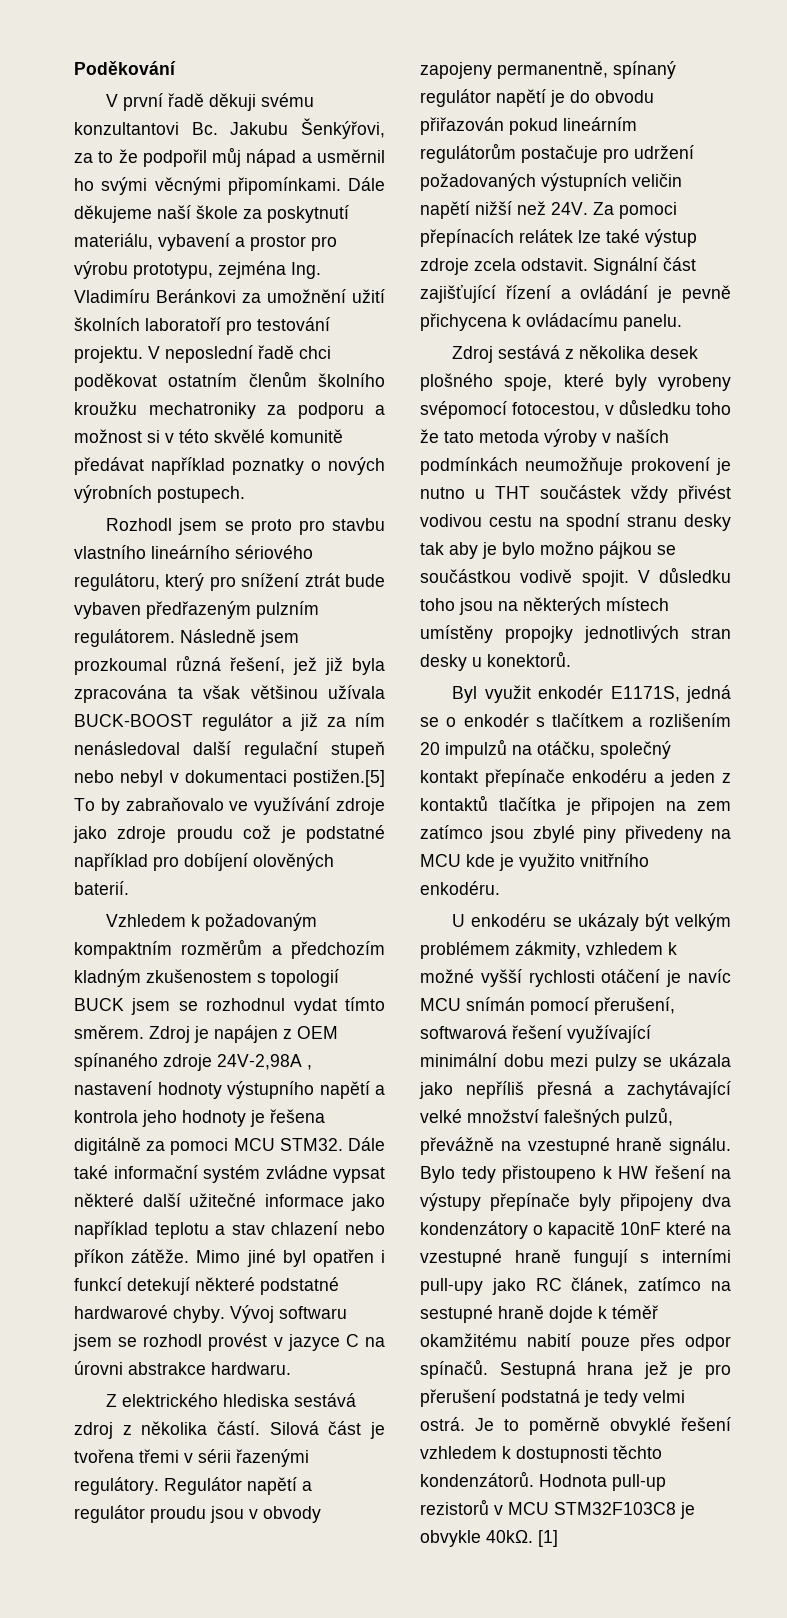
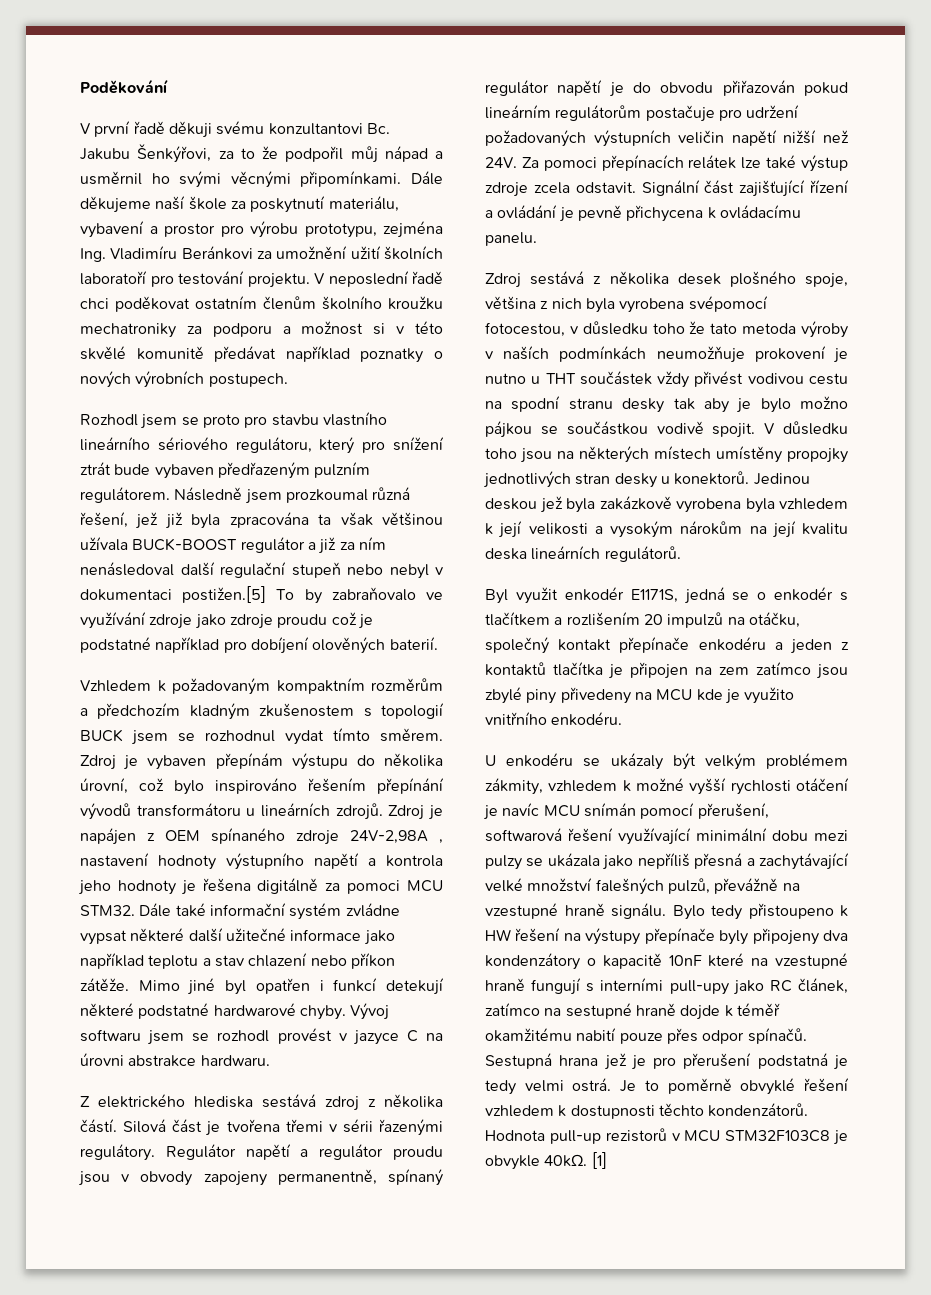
- Zdroj je napájen z OEM spínaného zdroje 24V-2,98A , nastavení hodnoty výstupního napětí a kontrola jeho hodnoty je řešena digitálně za pomoci MCU STM32.
+ Zdroj je vybaven přepínám výstupu do několika úrovní, což bylo inspirováno řešením přepínání vývodů transformátoru u lineárních zdrojů. Zdroj je napájen z OEM spínaného zdroje 24V-2,98A , nastavení hodnoty výstupního napětí a kontrola jeho hodnoty je řešena digitálně za pomoci MCU STM32.
- Zdroj sestává z několika desek plošného spoje, které byly vyrobeny svépomocí fotocestou, v důsledku toho že tato metoda výroby v naších podmínkách neumožňuje prokovení je nutno u THT součástek vždy přivést vodivou cestu na spodní stranu desky tak aby je bylo možno pájkou se součástkou vodivě spojit.
+ Zdroj sestává z několika desek plošného spoje, většina z nich byla vyrobena svépomocí fotocestou, v důsledku toho že tato metoda výroby v naších podmínkách neumožňuje prokovení je nutno u THT součástek vždy přivést vodivou cestu na spodní stranu desky tak aby je bylo možno pájkou se součástkou vodivě spojit.
+ Jedinou deskou jež byla zakázkově vyrobena byla vzhledem k její velikosti a vysokým nárokům na její kvalitu deska lineárních regulátorů.

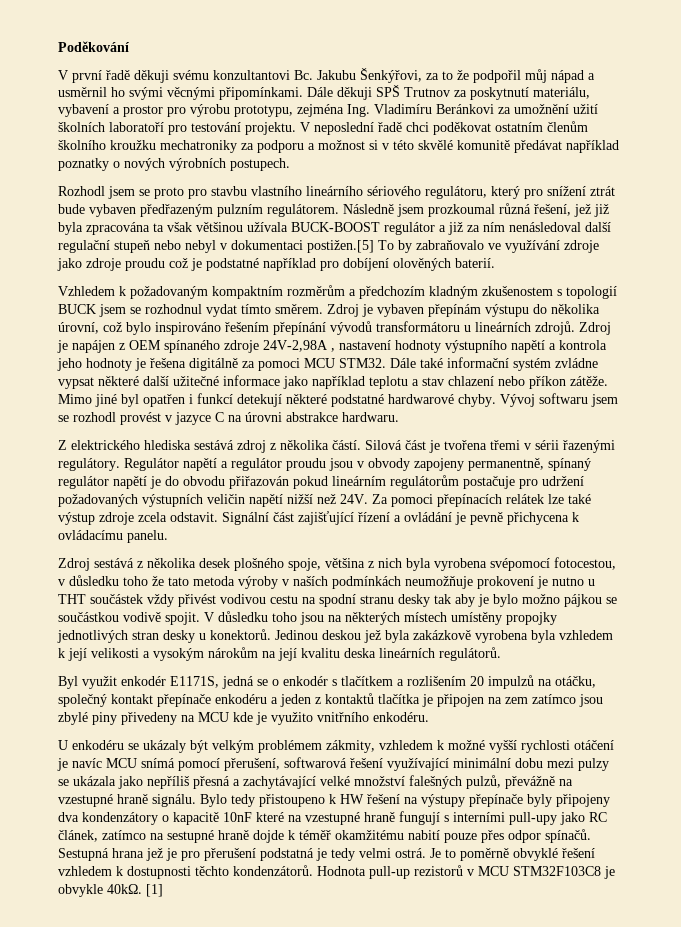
- Dále děkujeme naší škole za poskytnutí materiálu, vybavení a prostor pro výrobu prototypu, zejména Ing. Vladimíru Beránkovi za umožnění užití školních laboratoří pro testování projektu.
+ Dále děkuji SPŠ Trutnov za poskytnutí materiálu, vybavení a prostor pro výrobu prototypu, zejména Ing. Vladimíru Beránkovi za umožnění užití školních laboratoří pro testování projektu.
- U enkodéru se ukázaly být velkým problémem zákmity, vzhledem k možné vyšší rychlosti otáčení je navíc MCU snímán pomocí přerušení, softwarová řešení využívající minimální dobu mezi pulzy se ukázala jako nepříliš přesná a zachytávající velké množství falešných pulzů, převážně na vzestupné hraně signálu.
+ U enkodéru se ukázaly být velkým problémem zákmity, vzhledem k možné vyšší rychlosti otáčení je navíc MCU snímá pomocí přerušení, softwarová řešení využívající minimální dobu mezi pulzy se ukázala jako nepříliš přesná a zachytávající velké množství falešných pulzů, převážně na vzestupné hraně signálu.

